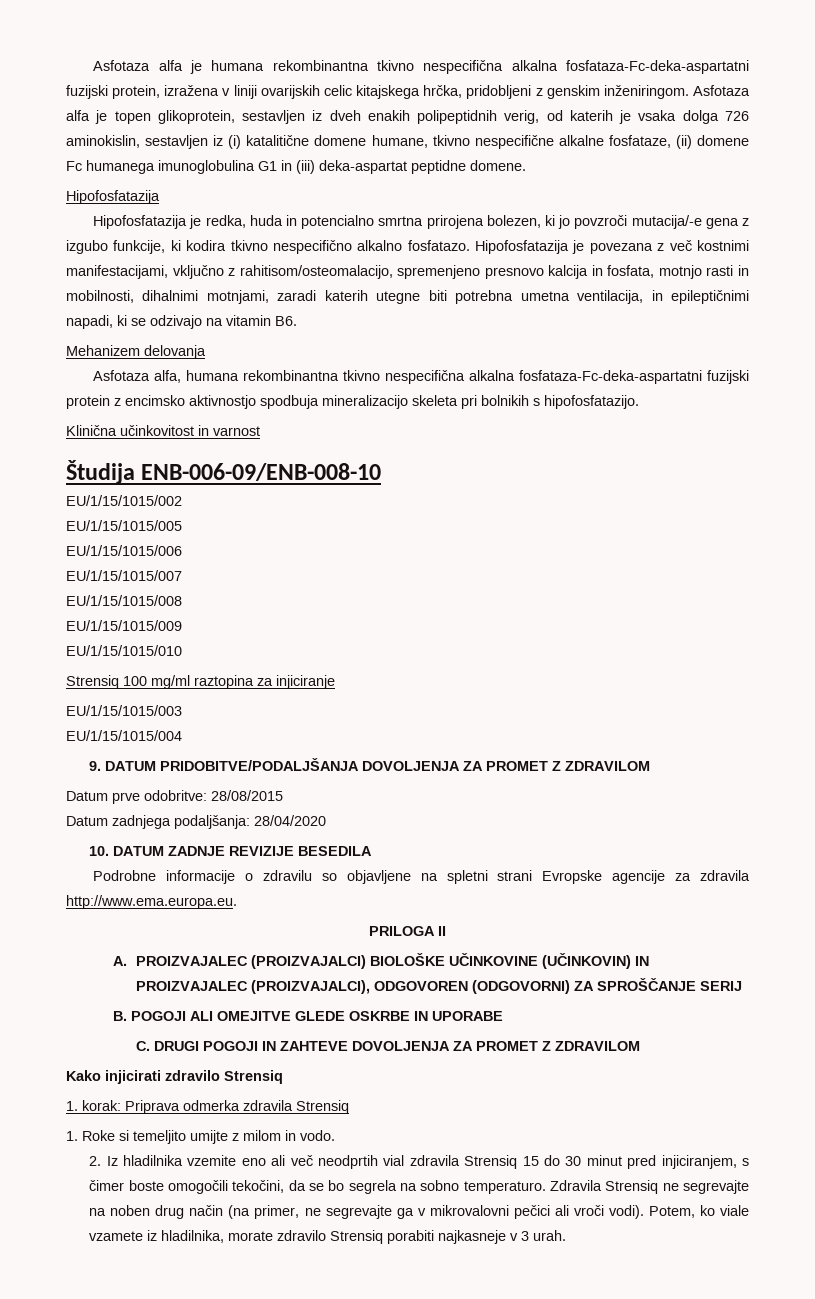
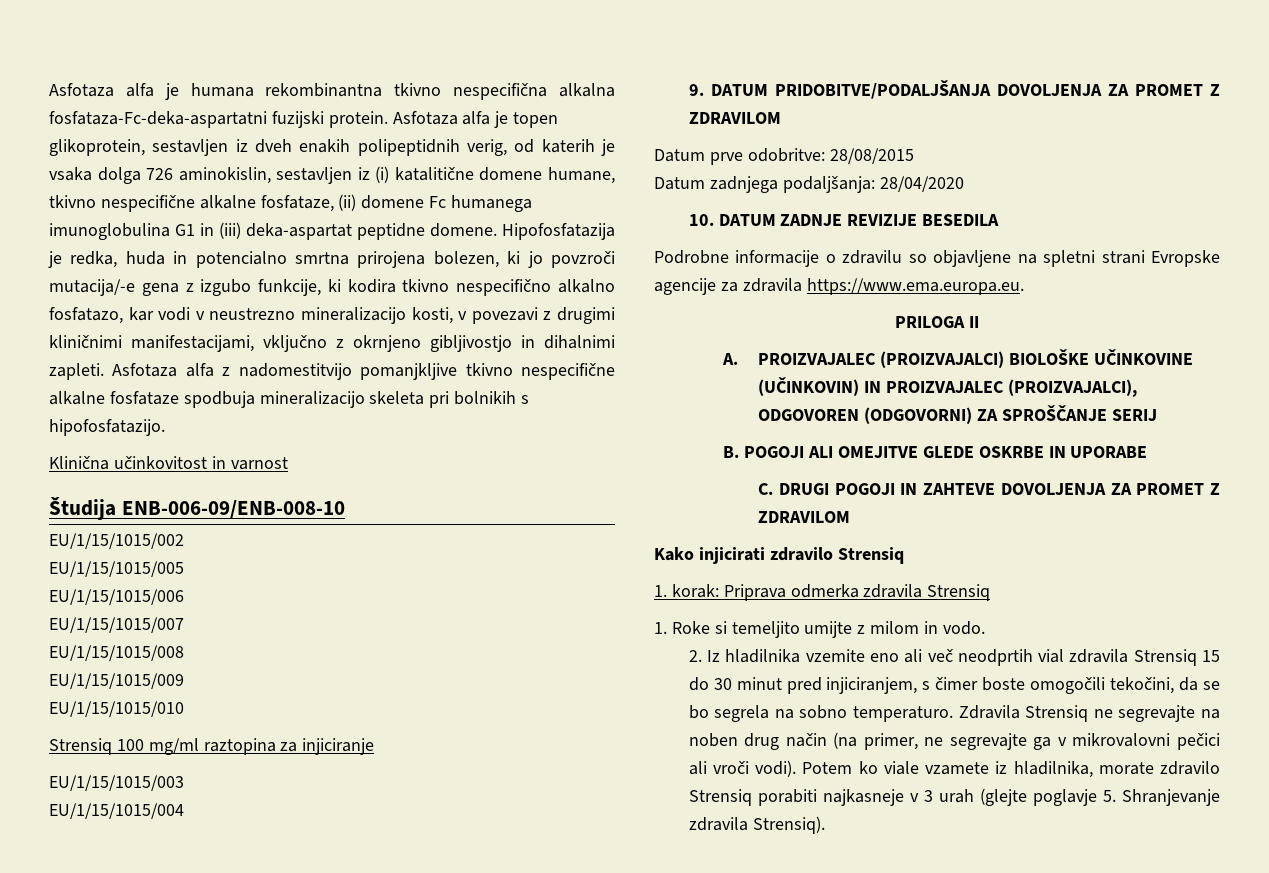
- Asfotaza alfa je humana rekombinantna tkivno nespecifična alkalna fosfataza-Fc-deka-aspartatni fuzijski protein, izražena v liniji ovarijskih celic kitajskega hrčka, pridobljeni z genskim inženiringom.
+ Asfotaza alfa je humana rekombinantna tkivno nespecifična alkalna fosfataza-Fc-deka-aspartatni fuzijski protein.
- Asfotaza alfa je topen glikoprotein, sestavljen iz dveh enakih polipeptidnih verig, od katerih je vsaka dolga 726 aminokislin, sestavljen iz (i) katalitične domene humane, tkivno nespecifične alkalne fosfataze, (ii) domene Fc humanega imunoglobulina G1 in (iii) deka-aspartat peptidne domene.
- Hipofosfatazija
- Hipofosfatazija je redka, huda in potencialno smrtna prirojena bolezen, ki jo povzroči mutacija/-e gena z izgubo funkcije, ki kodira tkivno nespecifično alkalno fosfatazo. Hipofosfatazija je povezana z več kostnimi manifestacijami, vključno z rahitisom/osteomalacijo, spremenjeno presnovo kalcija in fosfata, motnjo rasti in mobilnosti, dihalnimi motnjami, zaradi katerih utegne biti potrebna umetna ventilacija, in epileptičnimi napadi, ki se odzivajo na vitamin B6.
- Mehanizem delovanja
- Asfotaza alfa, humana rekombinantna tkivno nespecifična alkalna fosfataza-Fc-deka-aspartatni fuzijski protein z encimsko aktivnostjo spodbuja mineralizacijo skeleta pri bolnikih s hipofosfatazijo.
+ Asfotaza alfa je topen glikoprotein, sestavljen iz dveh enakih polipeptidnih verig, od katerih je vsaka dolga 726 aminokislin, sestavljen iz (i) katalitične domene humane, tkivno nespecifične alkalne fosfataze, (ii) domene Fc humanega imunoglobulina G1 in (iii) deka-aspartat peptidne domene. Hipofosfatazija je redka, huda in potencialno smrtna prirojena bolezen, ki jo povzroči mutacija/-e gena z izgubo funkcije, ki kodira tkivno nespecifično alkalno fosfatazo, kar vodi v neustrezno mineralizacijo kosti, v povezavi z drugimi kliničnimi manifestacijami, vključno z okrnjeno gibljivostjo in dihalnimi zapleti. Asfotaza alfa z nadomestitvijo pomanjkljive tkivno nespecifične alkalne fosfataze spodbuja mineralizacijo skeleta pri bolnikih s hipofosfatazijo.
- Podrobne informacije o zdravilu so objavljene na spletni strani Evropske agencije za zdravila http://www.ema.europa.eu.
+ Podrobne informacije o zdravilu so objavljene na spletni strani Evropske agencije za zdravila https://www.ema.europa.eu.
- Potem, ko viale vzamete iz hladilnika, morate zdravilo Strensiq porabiti najkasneje v 3 urah.
+ Potem ko viale vzamete iz hladilnika, morate zdravilo Strensiq porabiti najkasneje v 3 urah (glejte poglavje 5. Shranjevanje zdravila Strensiq).

